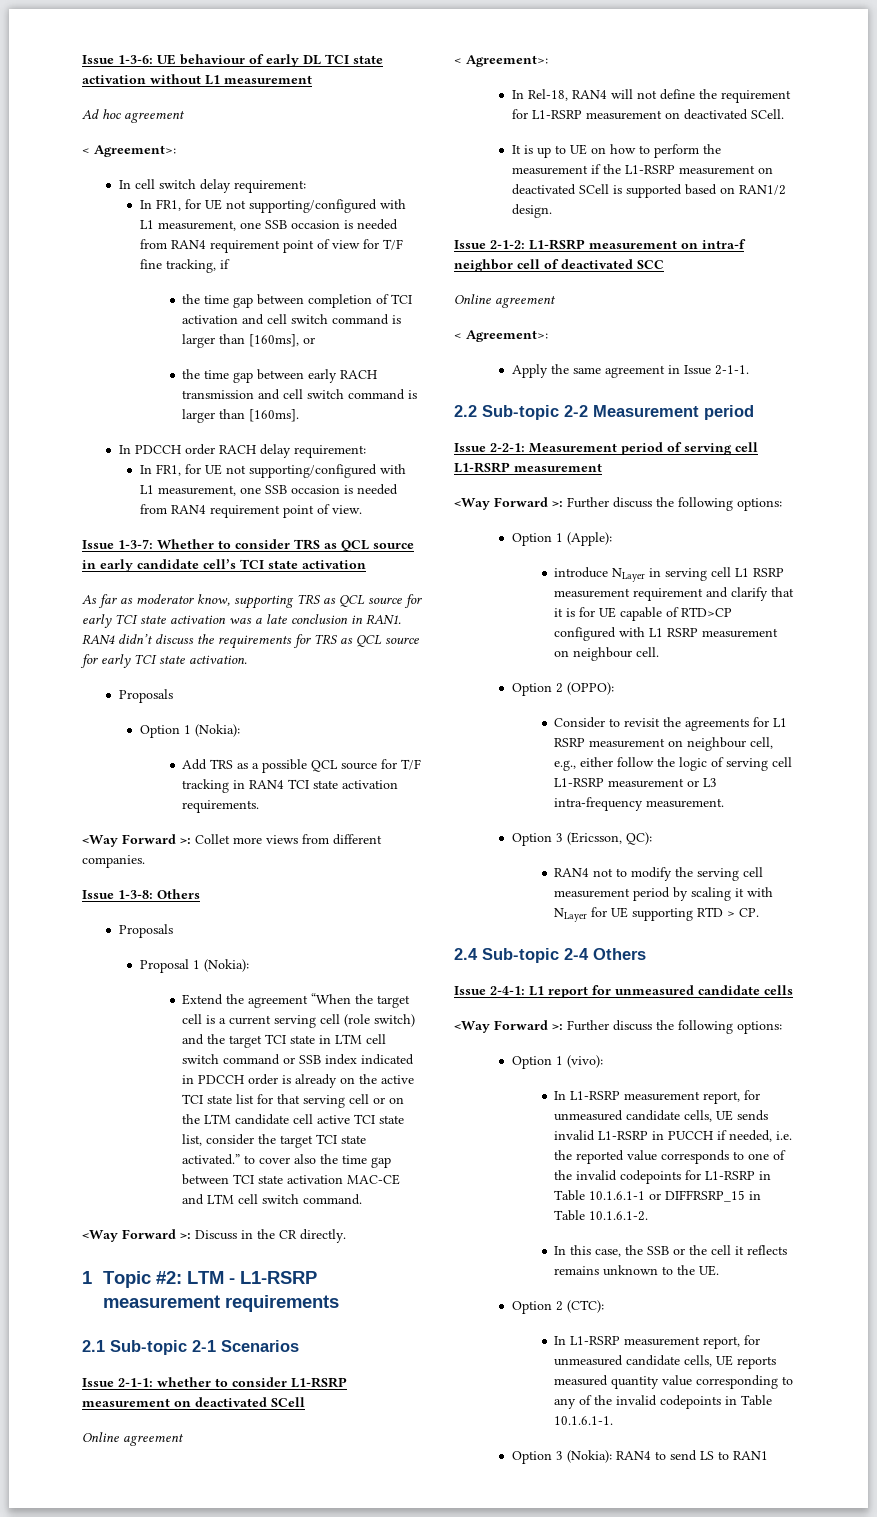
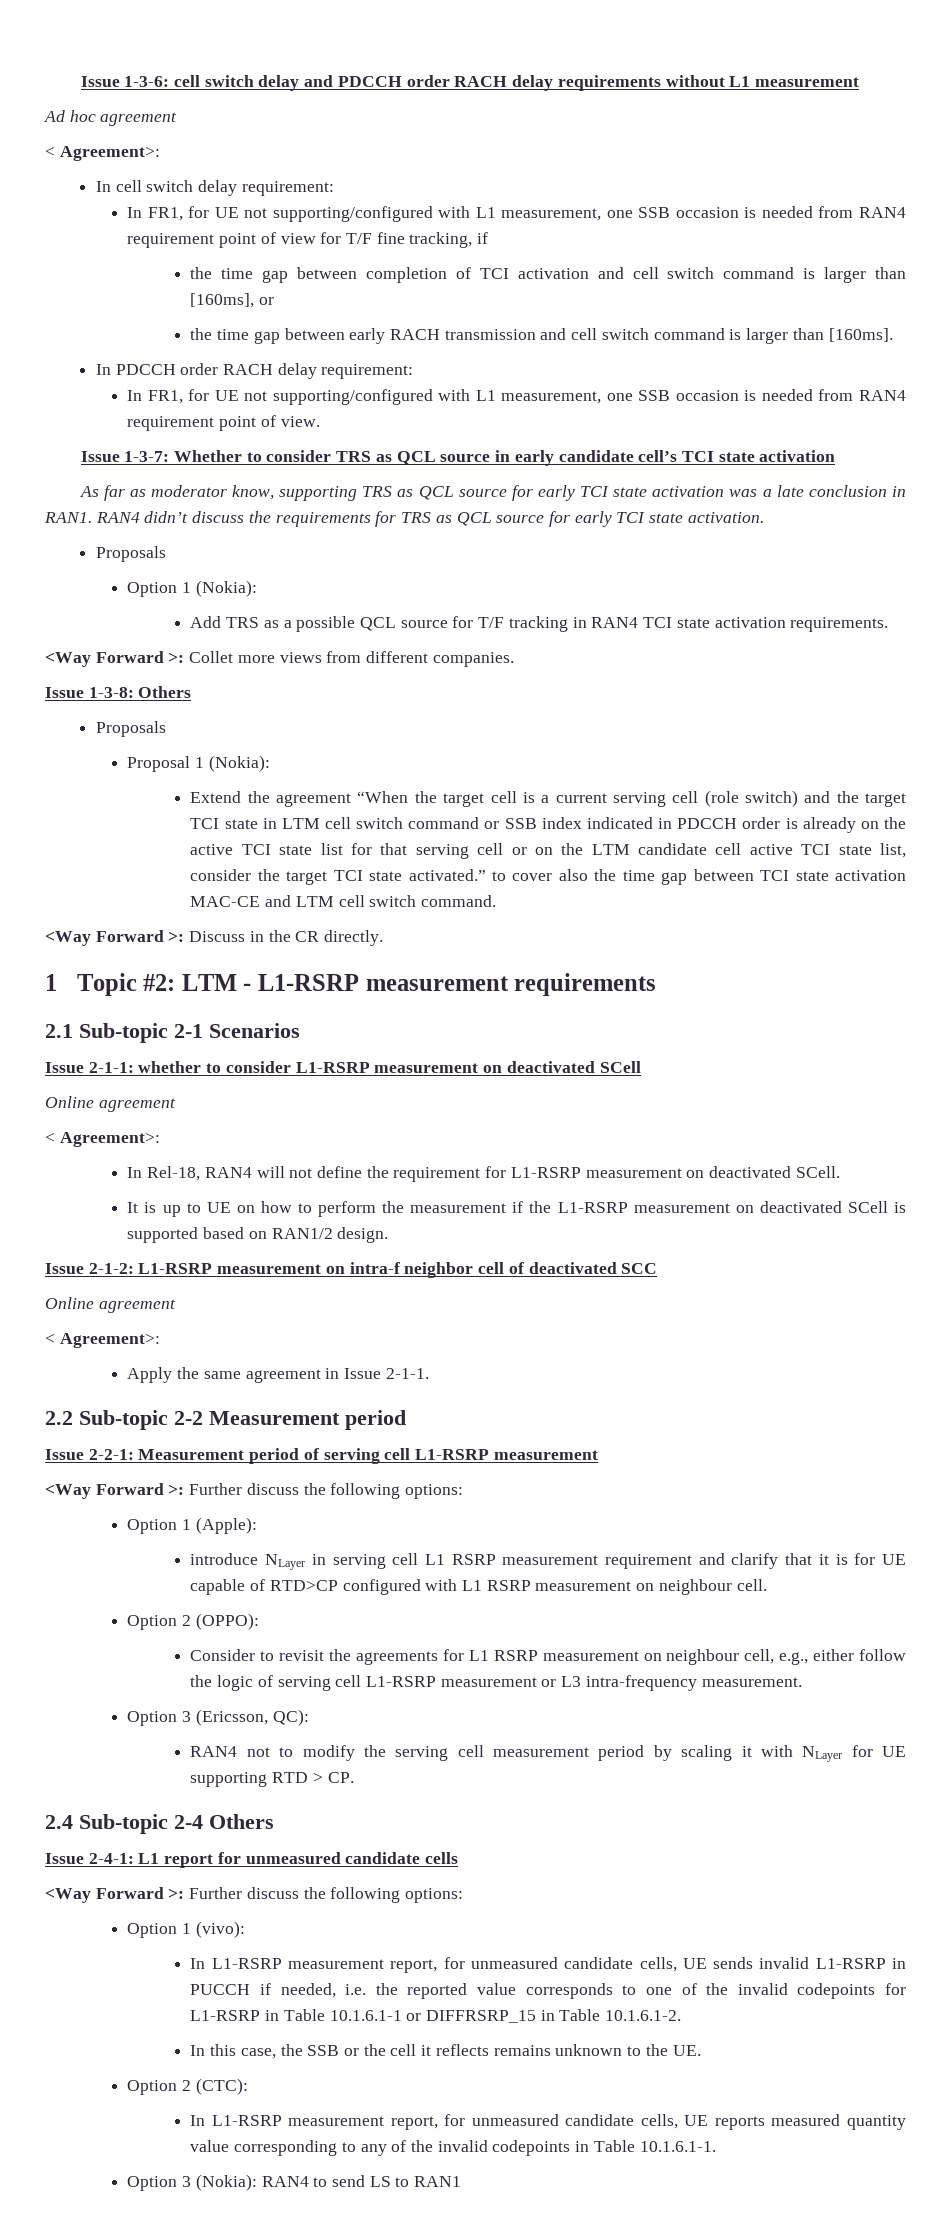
- Issue 1-3-6: UE behaviour of early DL TCI state activation without L1 measurement
+ Issue 1-3-6: cell switch delay and PDCCH order RACH delay requirements without L1 measurement

